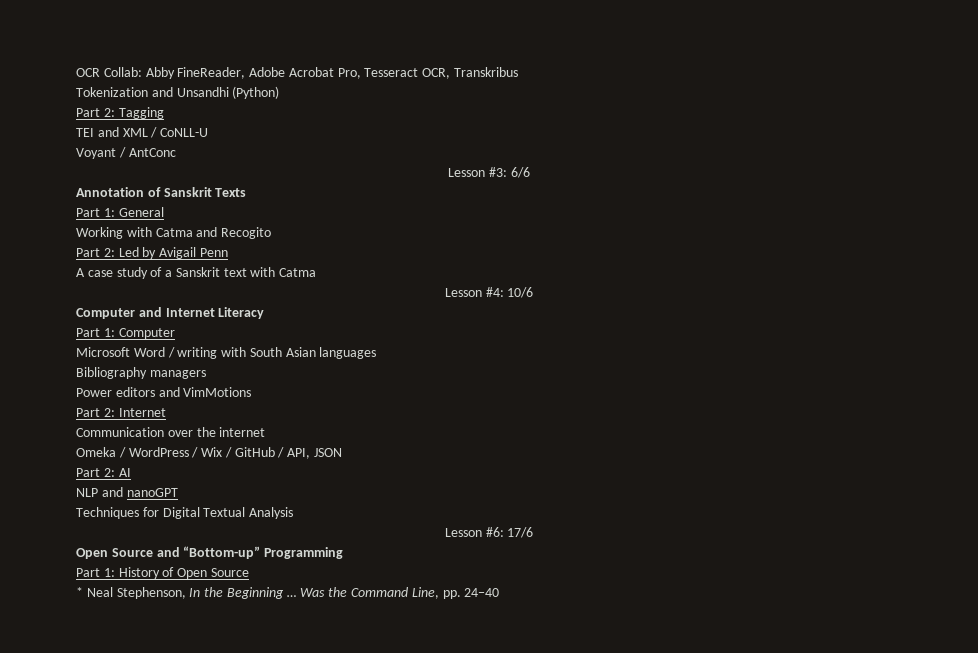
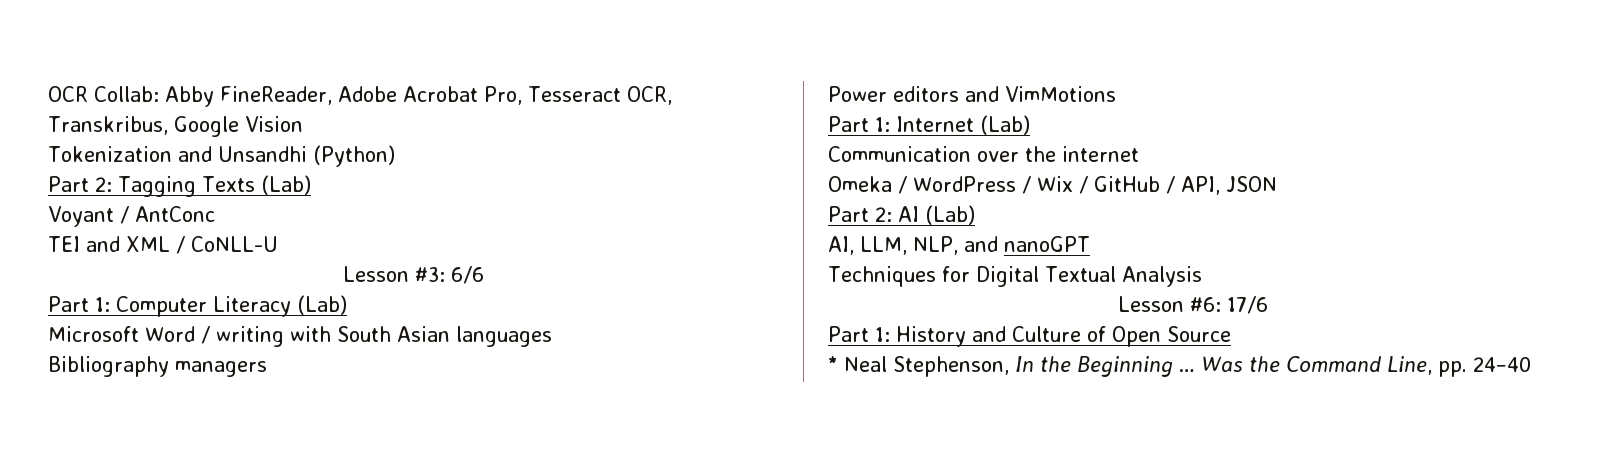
- OCR Collab: Abby FineReader, Adobe Acrobat Pro, Tesseract OCR, Transkribus
+ OCR Collab: Abby FineReader, Adobe Acrobat Pro, Tesseract OCR, Transkribus, Google Vision
- Part 2: Tagging
+ Part 2: Tagging Texts (Lab)
+ Voyant / AntConc
- Voyant / AntConc
- Annotation of Sanskrit Texts
- Part 1: General
- Working with Catma and Recogito
- Part 2: Led by Avigail Penn
- A case study of a Sanskrit text with Catma
- Lesson #4: 10/6
- Computer and Internet Literacy
- Part 1: Computer
+ Part 1: Computer Literacy (Lab)
- Part 2: Internet
+ Part 1: Internet (Lab)
- Part 2: AI
- NLP and nanoGPT
+ Part 2: AI (Lab)
+ AI, LLM, NLP, and nanoGPT
- Open Source and “Bottom-up” Programming
- Part 1: History of Open Source
+ Part 1: History and Culture of Open Source

